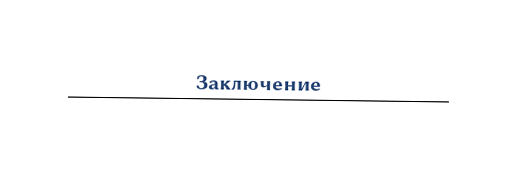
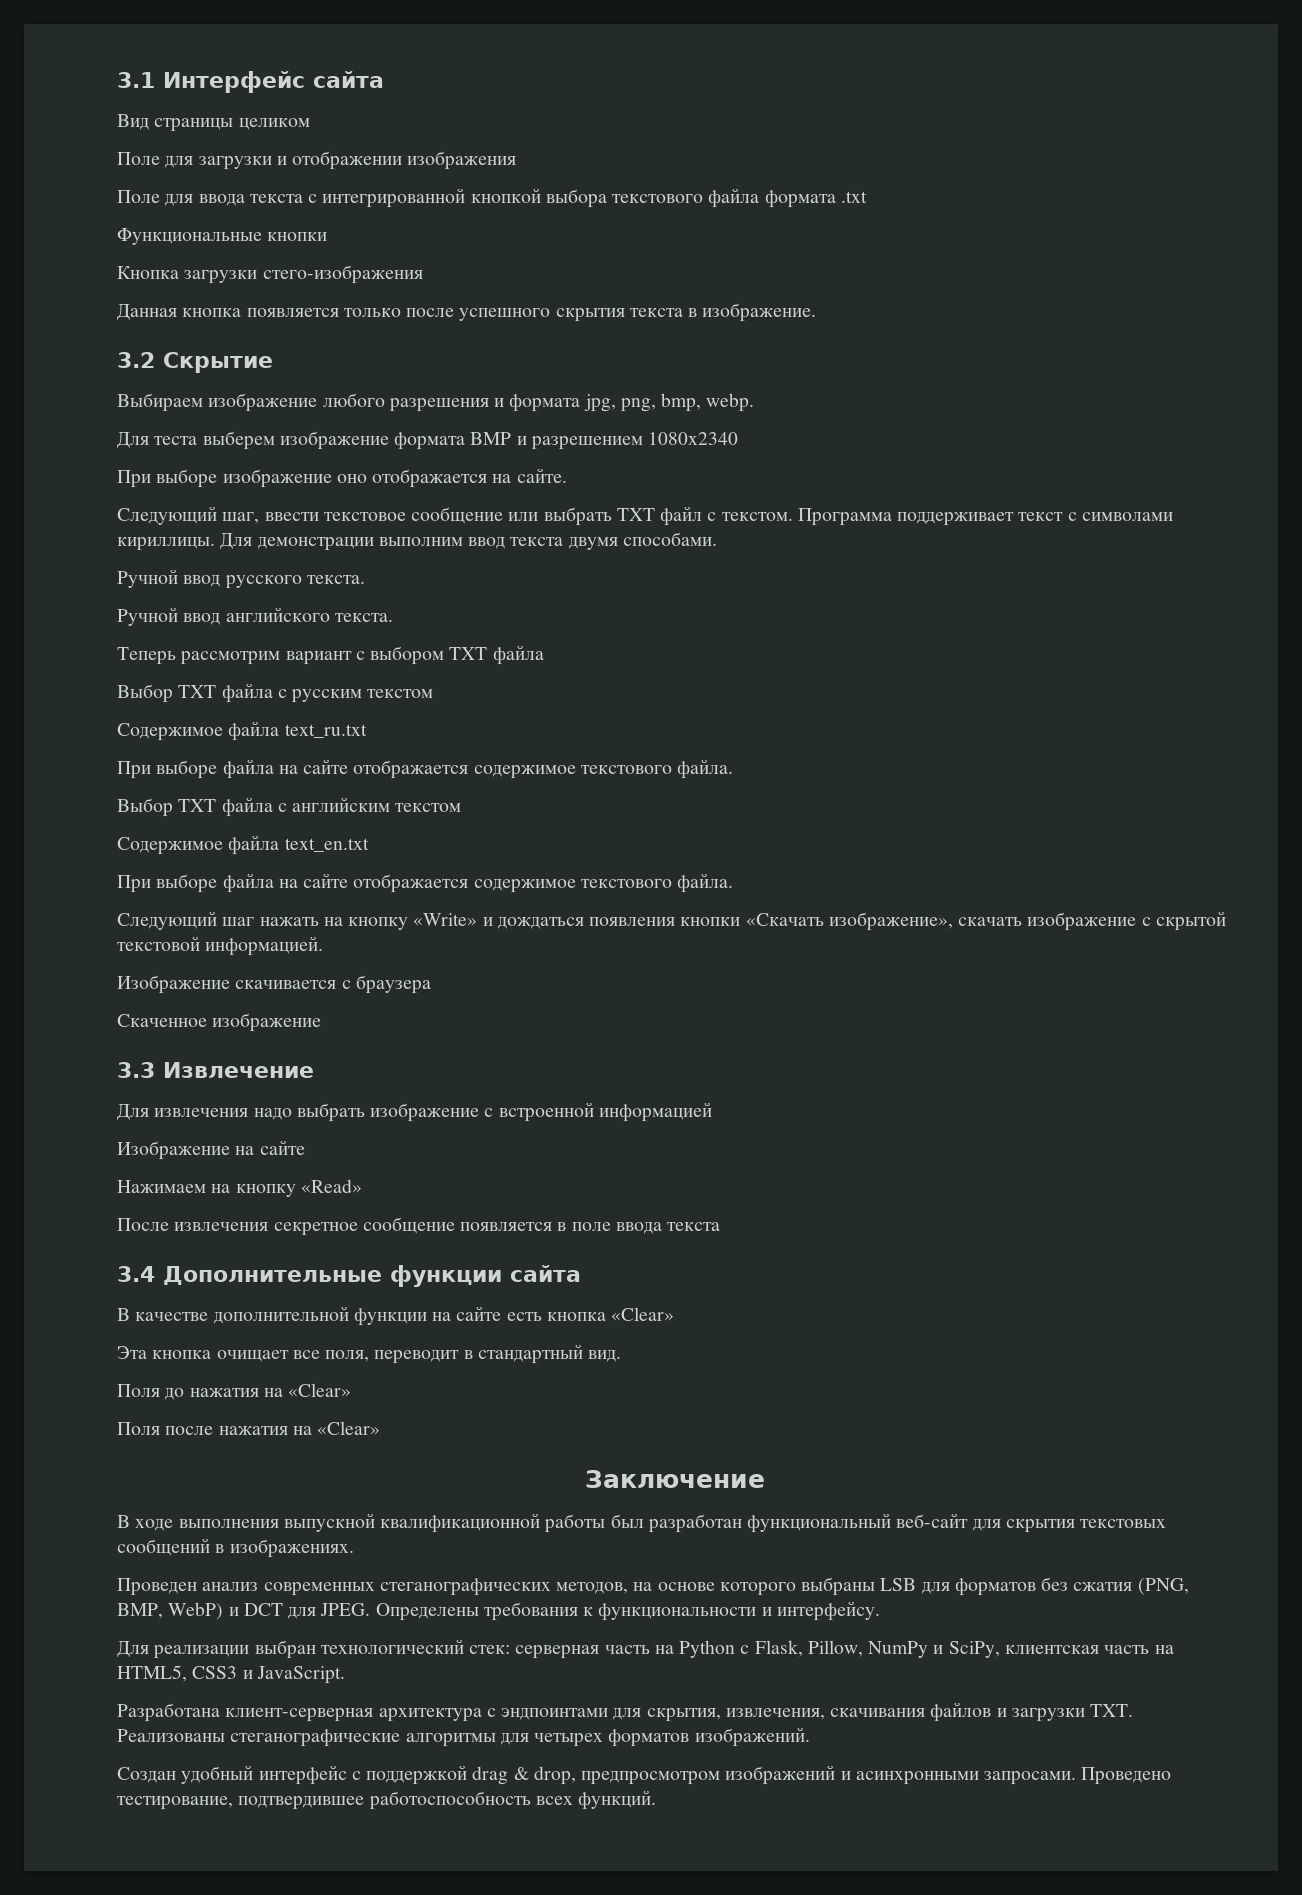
+ 3.1 Интерфейс сайта
+ Вид страницы целиком
+ Поле для загрузки и отображении изображения
+ Поле для ввода текста с интегрированной кнопкой выбора текстового файла формата .txt
+ Функциональные кнопки
+ Кнопка загрузки стего-изображения
+ Данная кнопка появляется только после успешного скрытия текста в изображение.
+ 3.2 Скрытие
+ Выбираем изображение любого разрешения и формата jpg, png, bmp, webp.
+ Для теста выберем изображение формата BMP и разрешением 1080x2340
+ При выборе изображение оно отображается на сайте.
+ Следующий шаг, ввести текстовое сообщение или выбрать TXT файл с текстом. Программа поддерживает текст с символами кириллицы. Для демонстрации выполним ввод текста двумя способами.
+ Ручной ввод русского текста.
+ Ручной ввод английского текста.
+ Теперь рассмотрим вариант с выбором TXT файла
+ Выбор TXT файла с русским текстом
+ Содержимое файла text_ru.txt
+ При выборе файла на сайте отображается содержимое текстового файла.
+ Выбор TXT файла с английским текстом
+ Содержимое файла text_en.txt
+ При выборе файла на сайте отображается содержимое текстового файла.
+ Следующий шаг нажать на кнопку «Write» и дождаться появления кнопки «Скачать изображение», скачать изображение с скрытой текстовой информацией.
+ Изображение скачивается с браузера
+ Скаченное изображение
+ 3.3 Извлечение
+ Для извлечения надо выбрать изображение с встроенной информацией
+ Изображение на сайте
+ Нажимаем на кнопку «Read»
+ После извлечения секретное сообщение появляется в поле ввода текста
+ 3.4 Дополнительные функции сайта
+ В качестве дополнительной функции на сайте есть кнопка «Clear»
+ Эта кнопка очищает все поля, переводит в стандартный вид.
+ Поля до нажатия на «Clear»
+ Поля после нажатия на «Clear»
  Заключение
+ В ходе выполнения выпускной квалификационной работы был разработан функциональный веб-сайт для скрытия текстовых сообщений в изображениях.
+ Проведен анализ современных стеганографических методов, на основе которого выбраны LSB для форматов без сжатия (PNG, BMP, WebP) и DCT для JPEG. Определены требования к функциональности и интерфейсу.
+ Для реализации выбран технологический стек: серверная часть на Python с Flask, Pillow, NumPy и SciPy, клиентская часть на HTML5, CSS3 и JavaScript.
+ Разработана клиент-серверная архитектура с эндпоинтами для скрытия, извлечения, скачивания файлов и загрузки TXT. Реализованы стеганографические алгоритмы для четырех форматов изображений.
+ Создан удобный интерфейс с поддержкой drag & drop, предпросмотром изображений и асинхронными запросами. Проведено тестирование, подтвердившее работоспособность всех функций.

